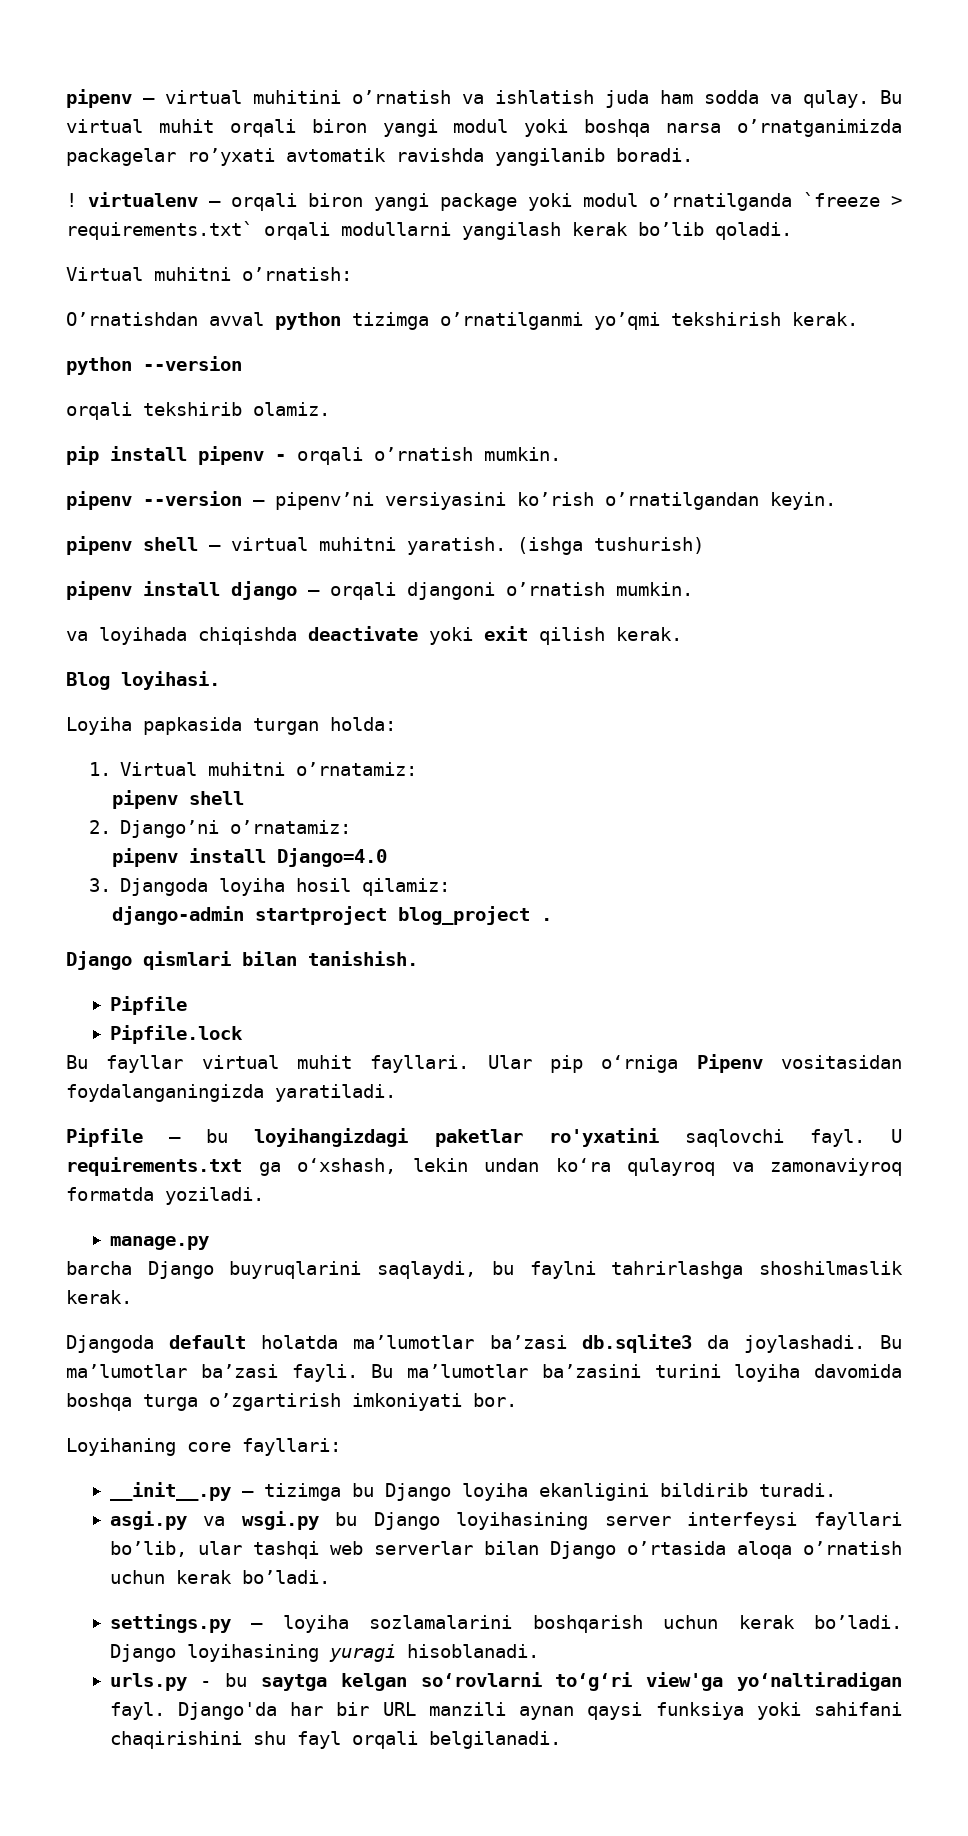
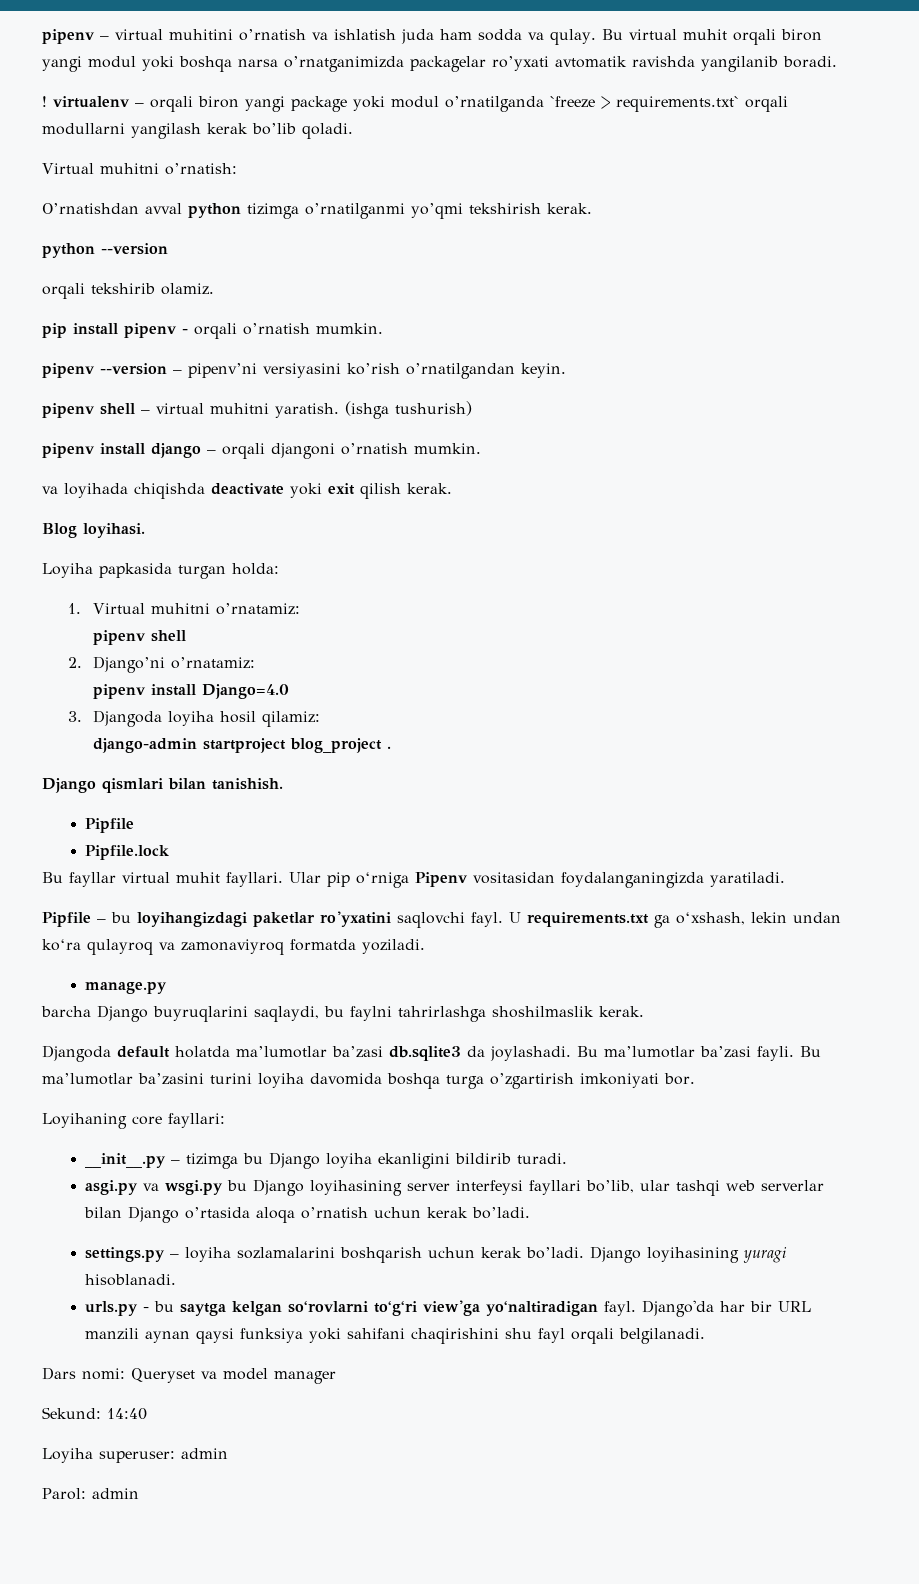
+ Dars nomi: Queryset va model manager
+ Sekund: 14:40
+ Loyiha superuser: admin
+ Parol: admin

